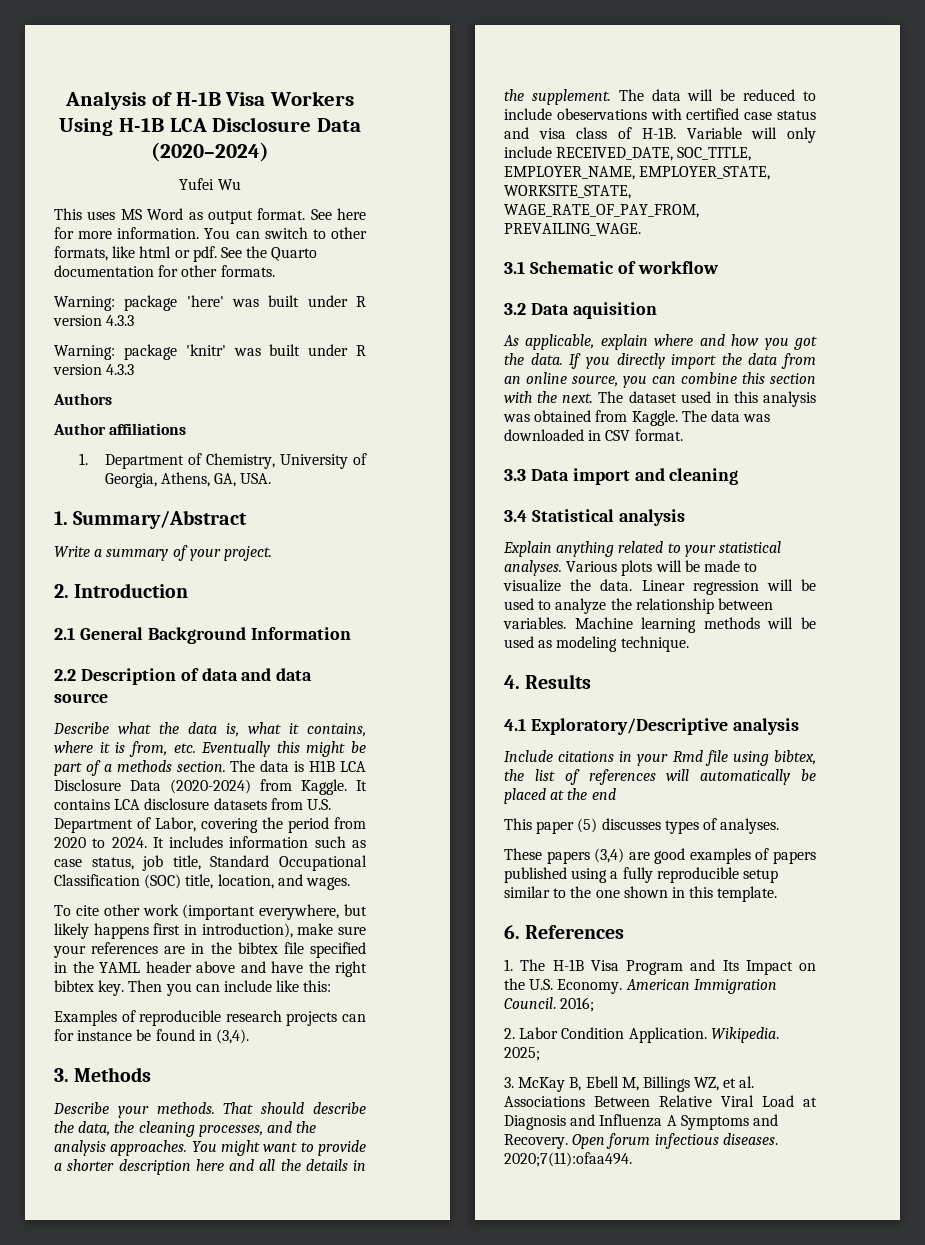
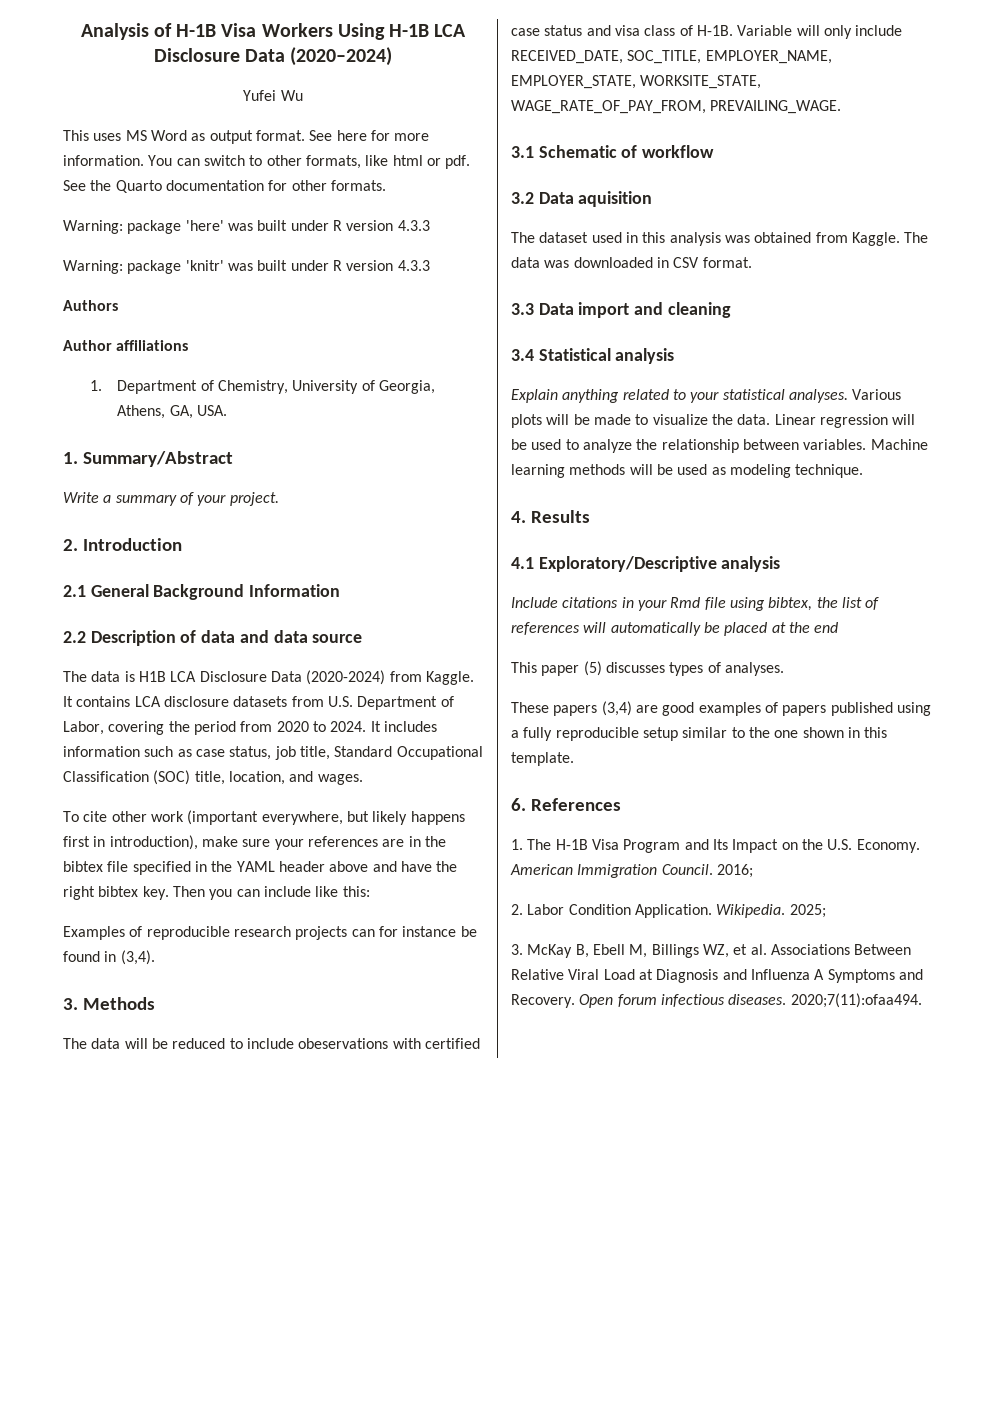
- Describe what the data is, what it contains, where it is from, etc. Eventually this might be part of a methods section.
- Describe your methods. That should describe the data, the cleaning processes, and the analysis approaches. You might want to provide a shorter description here and all the details in the supplement.
- As applicable, explain where and how you got the data. If you directly import the data from an online source, you can combine this section with the next.

